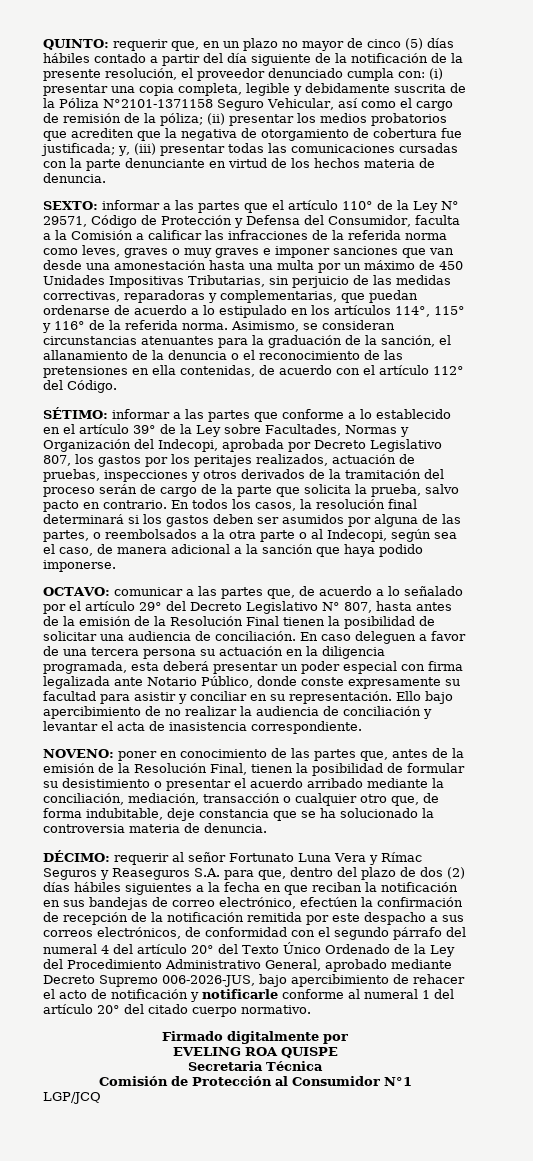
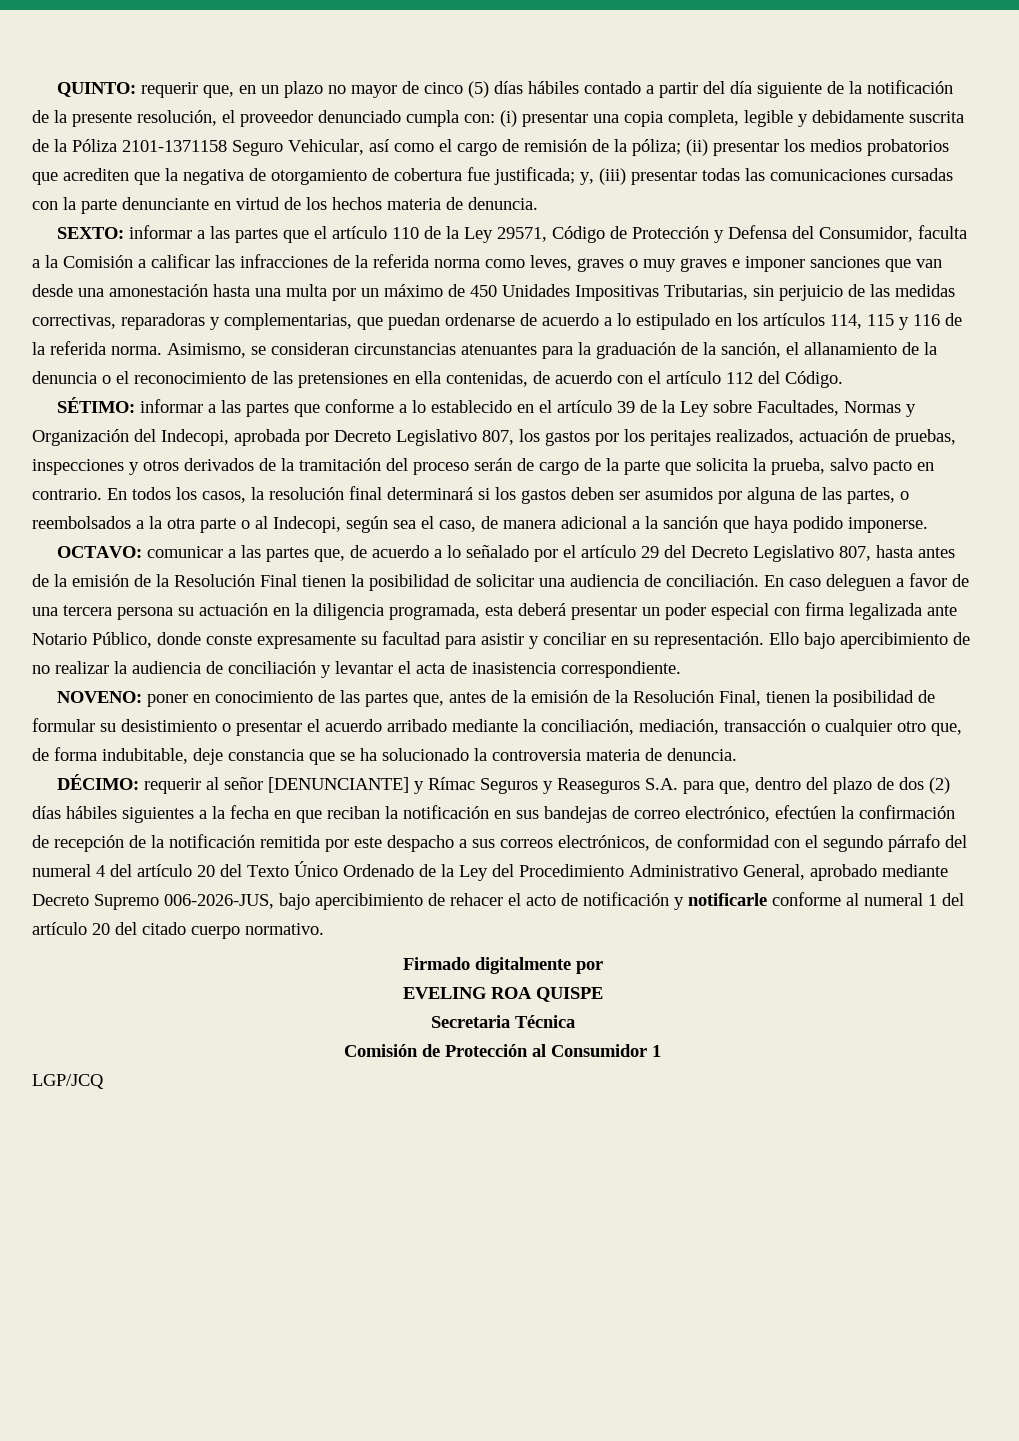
- (i) presentar una copia completa, legible y debidamente suscrita de la Póliza N°2101-1371158 Seguro Vehicular, así como el cargo de remisión de la póliza;
+ (i) presentar una copia completa, legible y debidamente suscrita de la Póliza 2101-1371158 Seguro Vehicular, así como el cargo de remisión de la póliza;
- informar a las partes que el artículo 110° de la Ley N° 29571, Código de Protección y Defensa del Consumidor, faculta a la Comisión a calificar las infracciones de la referida norma como leves, graves o muy graves e imponer sanciones que van desde una amonestación hasta una multa por un máximo de 450 Unidades Impositivas Tributarias, sin perjuicio de las medidas correctivas, reparadoras y complementarias, que puedan ordenarse de acuerdo a lo estipulado en los artículos 114°, 115° y 116° de la referida norma.
+ informar a las partes que el artículo 110 de la Ley 29571, Código de Protección y Defensa del Consumidor, faculta a la Comisión a calificar las infracciones de la referida norma como leves, graves o muy graves e imponer sanciones que van desde una amonestación hasta una multa por un máximo de 450 Unidades Impositivas Tributarias, sin perjuicio de las medidas correctivas, reparadoras y complementarias, que puedan ordenarse de acuerdo a lo estipulado en los artículos 114, 115 y 116 de la referida norma.
- Asimismo, se consideran circunstancias atenuantes para la graduación de la sanción, el allanamiento de la denuncia o el reconocimiento de las pretensiones en ella contenidas, de acuerdo con el artículo 112° del Código.
+ Asimismo, se consideran circunstancias atenuantes para la graduación de la sanción, el allanamiento de la denuncia o el reconocimiento de las pretensiones en ella contenidas, de acuerdo con el artículo 112 del Código.
- SÉTIMO: informar a las partes que conforme a lo establecido en el artículo 39° de la Ley sobre Facultades, Normas y Organización del Indecopi, aprobada por Decreto Legislativo 807, los gastos por los peritajes realizados, actuación de pruebas, inspecciones y otros derivados de la tramitación del proceso serán de cargo de la parte que solicita la prueba, salvo pacto en contrario.
+ SÉTIMO: informar a las partes que conforme a lo establecido en el artículo 39 de la Ley sobre Facultades, Normas y Organización del Indecopi, aprobada por Decreto Legislativo 807, los gastos por los peritajes realizados, actuación de pruebas, inspecciones y otros derivados de la tramitación del proceso serán de cargo de la parte que solicita la prueba, salvo pacto en contrario.
- OCTAVO: comunicar a las partes que, de acuerdo a lo señalado por el artículo 29° del Decreto Legislativo N° 807, hasta antes de la emisión de la Resolución Final tienen la posibilidad de solicitar una audiencia de conciliación.
+ OCTAVO: comunicar a las partes que, de acuerdo a lo señalado por el artículo 29 del Decreto Legislativo 807, hasta antes de la emisión de la Resolución Final tienen la posibilidad de solicitar una audiencia de conciliación.
- requerir al señor Fortunato Luna Vera y Rímac Seguros y Reaseguros S.A. para que, dentro del plazo de dos (2) días hábiles siguientes a la fecha en que reciban la notificación en sus bandejas de correo electrónico, efectúen la confirmación de recepción de la notificación remitida por este despacho a sus correos electrónicos, de conformidad con el segundo párrafo del numeral 4 del artículo 20° del Texto Único Ordenado de la Ley del Procedimiento Administrativo General, aprobado mediante Decreto Supremo 006-2026-JUS, bajo apercibimiento de rehacer el acto de notificación y notificarle conforme al numeral 1 del artículo 20° del citado cuerpo normativo.
+ requerir al señor [DENUNCIANTE] y Rímac Seguros y Reaseguros S.A. para que, dentro del plazo de dos (2) días hábiles siguientes a la fecha en que reciban la notificación en sus bandejas de correo electrónico, efectúen la confirmación de recepción de la notificación remitida por este despacho a sus correos electrónicos, de conformidad con el segundo párrafo del numeral 4 del artículo 20 del Texto Único Ordenado de la Ley del Procedimiento Administrativo General, aprobado mediante Decreto Supremo 006-2026-JUS, bajo apercibimiento de rehacer el acto de notificación y notificarle conforme al numeral 1 del artículo 20 del citado cuerpo normativo.
- Comisión de Protección al Consumidor N°1
+ Comisión de Protección al Consumidor 1

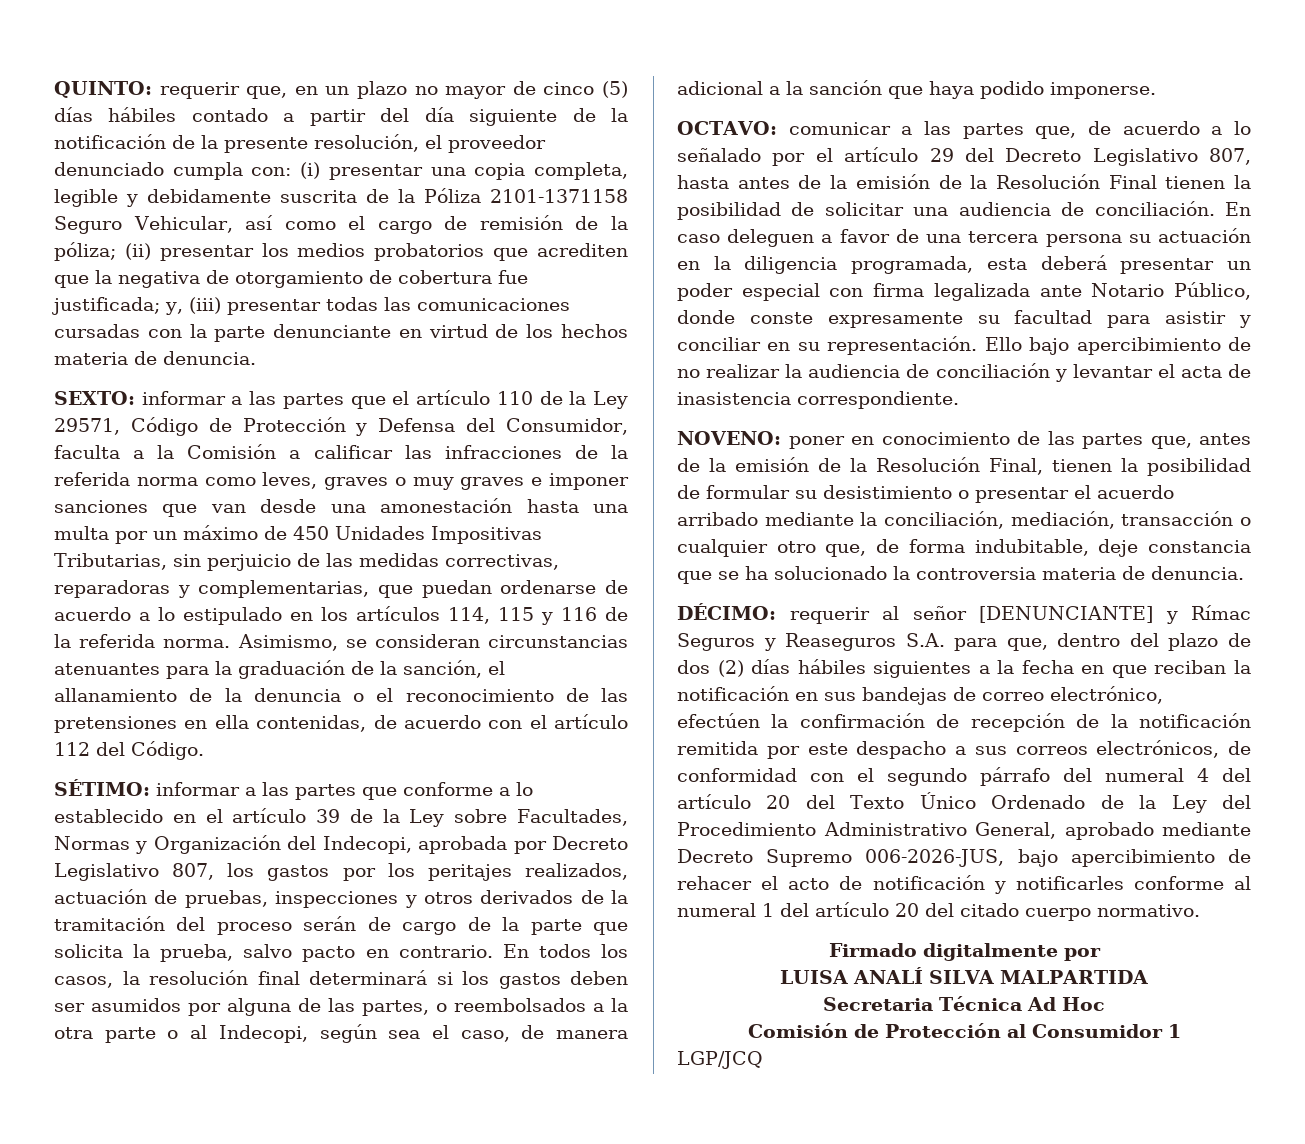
- requerir al señor [DENUNCIANTE] y Rímac Seguros y Reaseguros S.A. para que, dentro del plazo de dos (2) días hábiles siguientes a la fecha en que reciban la notificación en sus bandejas de correo electrónico, efectúen la confirmación de recepción de la notificación remitida por este despacho a sus correos electrónicos, de conformidad con el segundo párrafo del numeral 4 del artículo 20 del Texto Único Ordenado de la Ley del Procedimiento Administrativo General, aprobado mediante Decreto Supremo 006-2026-JUS, bajo apercibimiento de rehacer el acto de notificación y notificarle conforme al numeral 1 del artículo 20 del citado cuerpo normativo.
+ requerir al señor [DENUNCIANTE] y Rímac Seguros y Reaseguros S.A. para que, dentro del plazo de dos (2) días hábiles siguientes a la fecha en que reciban la notificación en sus bandejas de correo electrónico, efectúen la confirmación de recepción de la notificación remitida por este despacho a sus correos electrónicos, de conformidad con el segundo párrafo del numeral 4 del artículo 20 del Texto Único Ordenado de la Ley del Procedimiento Administrativo General, aprobado mediante Decreto Supremo 006-2026-JUS, bajo apercibimiento de rehacer el acto de notificación y notificarles conforme al numeral 1 del artículo 20 del citado cuerpo normativo.
- EVELING ROA QUISPE
+ LUISA ANALÍ SILVA MALPARTIDA
- Secretaria Técnica
+ Secretaria Técnica Ad Hoc

